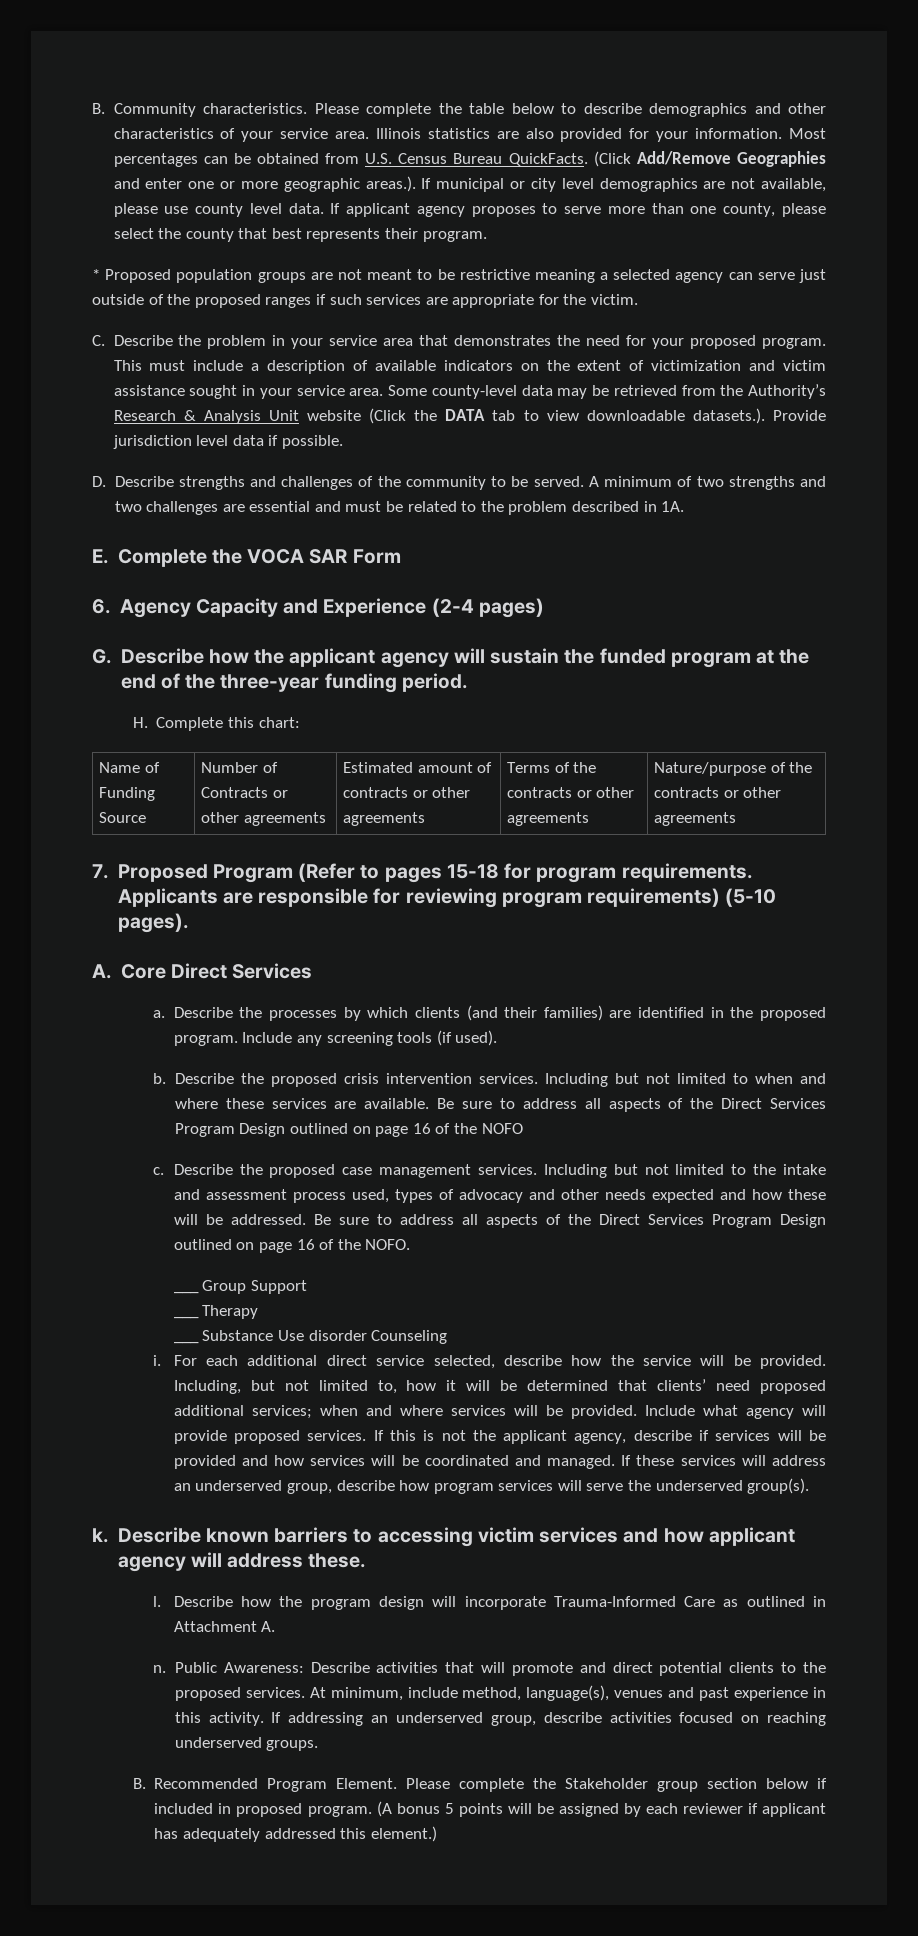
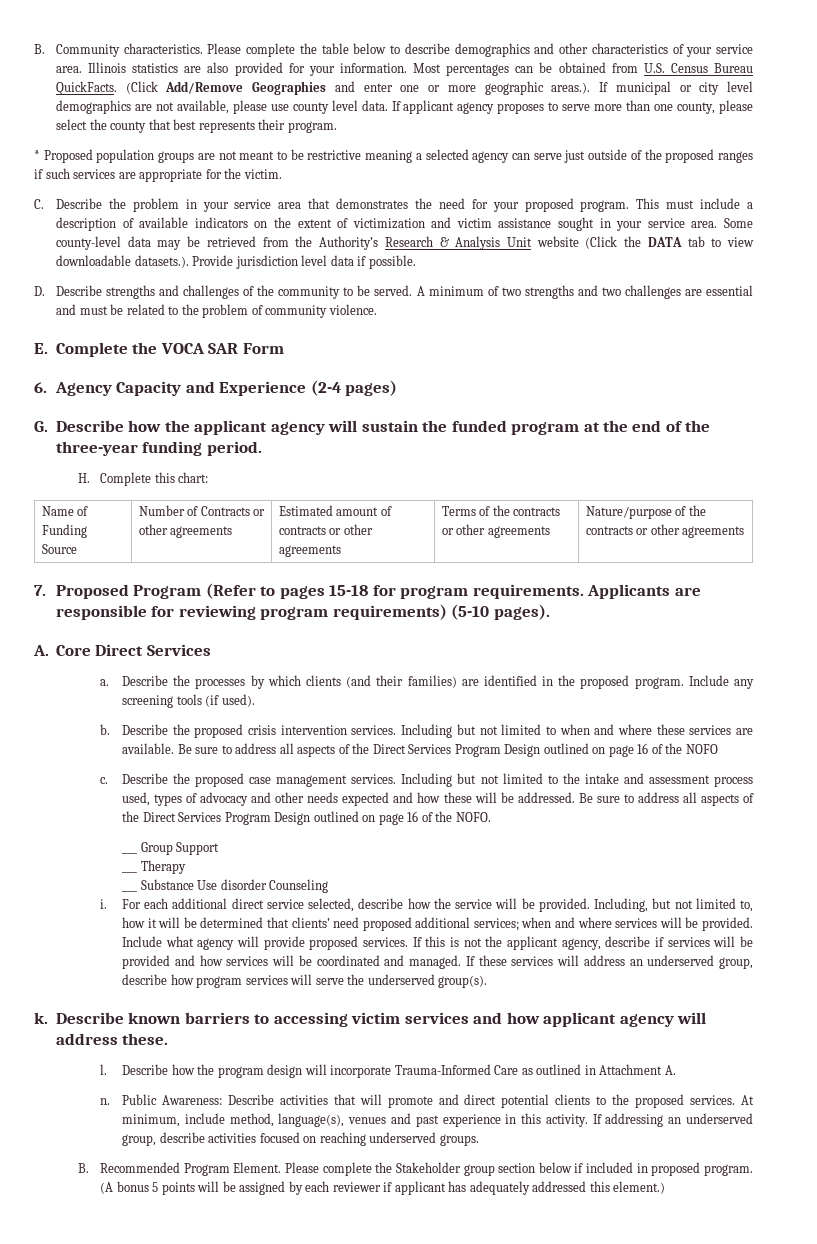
- A minimum of two strengths and two challenges are essential and must be related to the problem described in 1A.
+ A minimum of two strengths and two challenges are essential and must be related to the problem of community violence.

